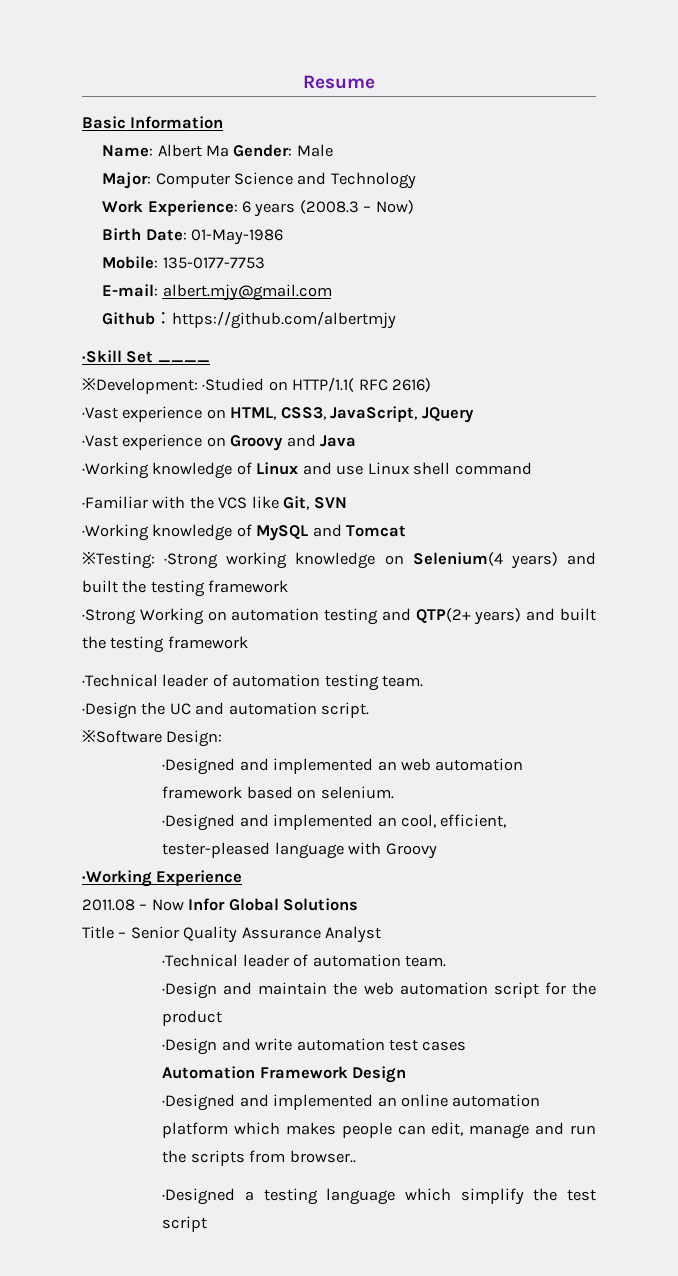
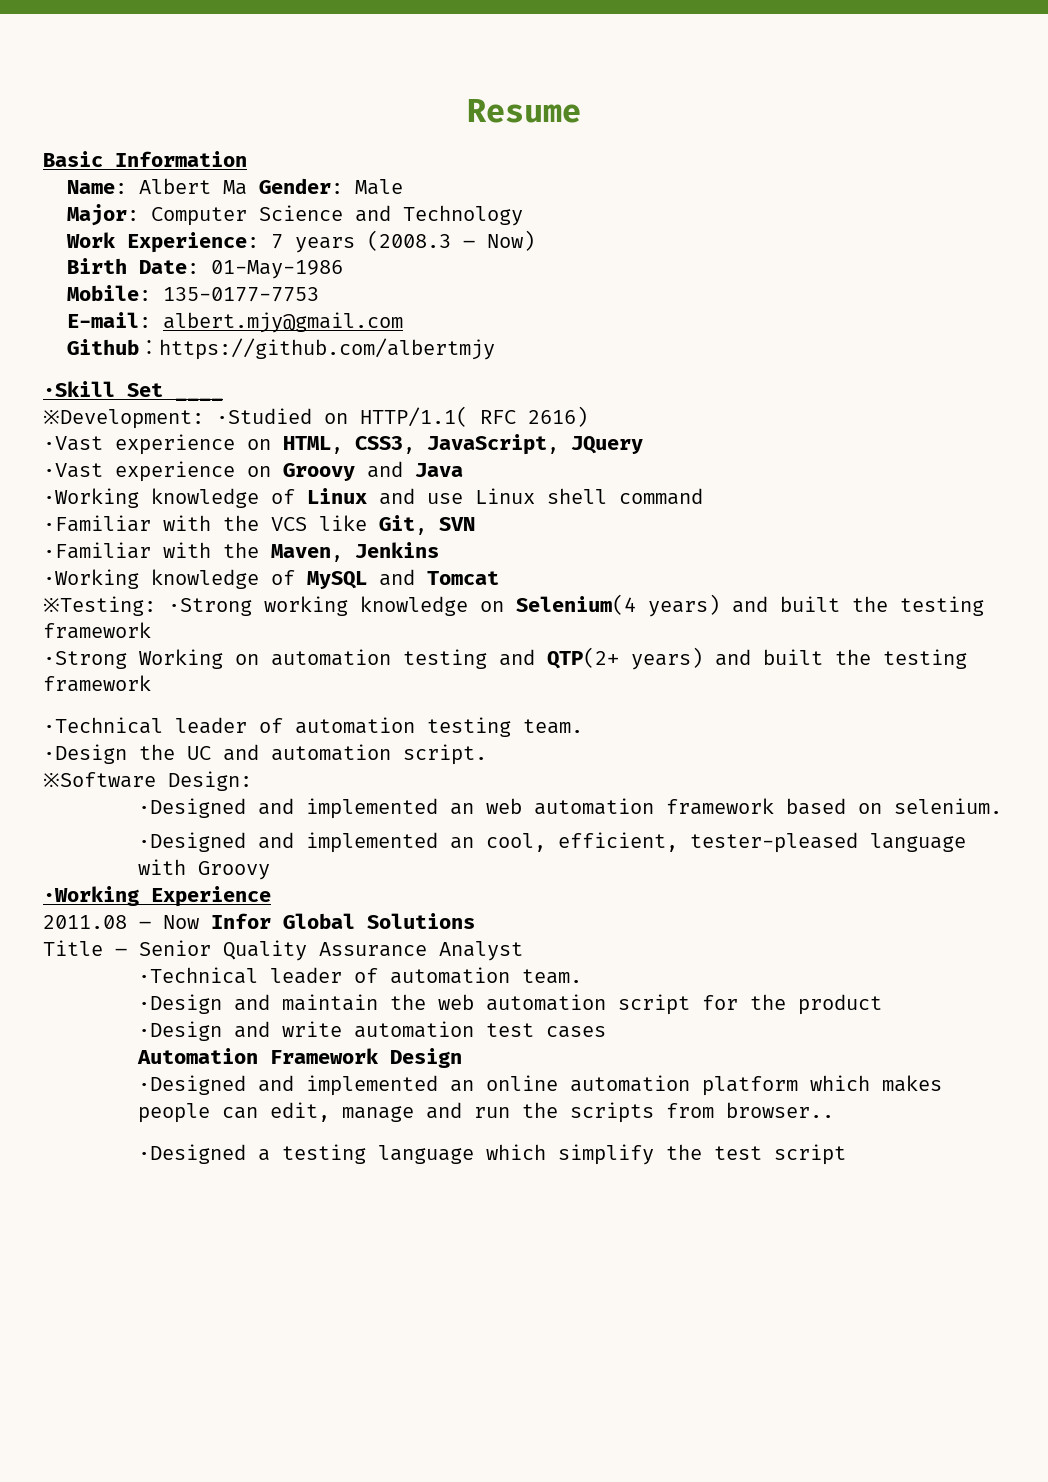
- Work Experience: 6 years (2008.3 – Now)
+ Work Experience: 7 years (2008.3 – Now)
+ ·Familiar with the Maven, Jenkins

